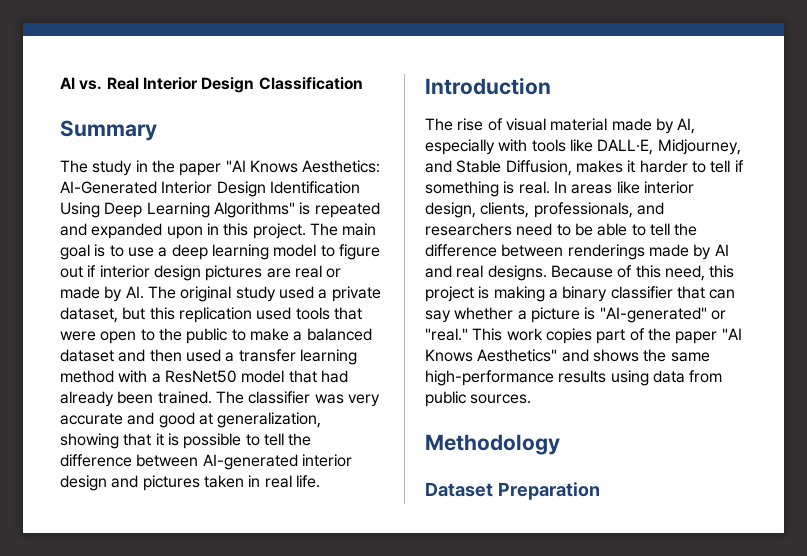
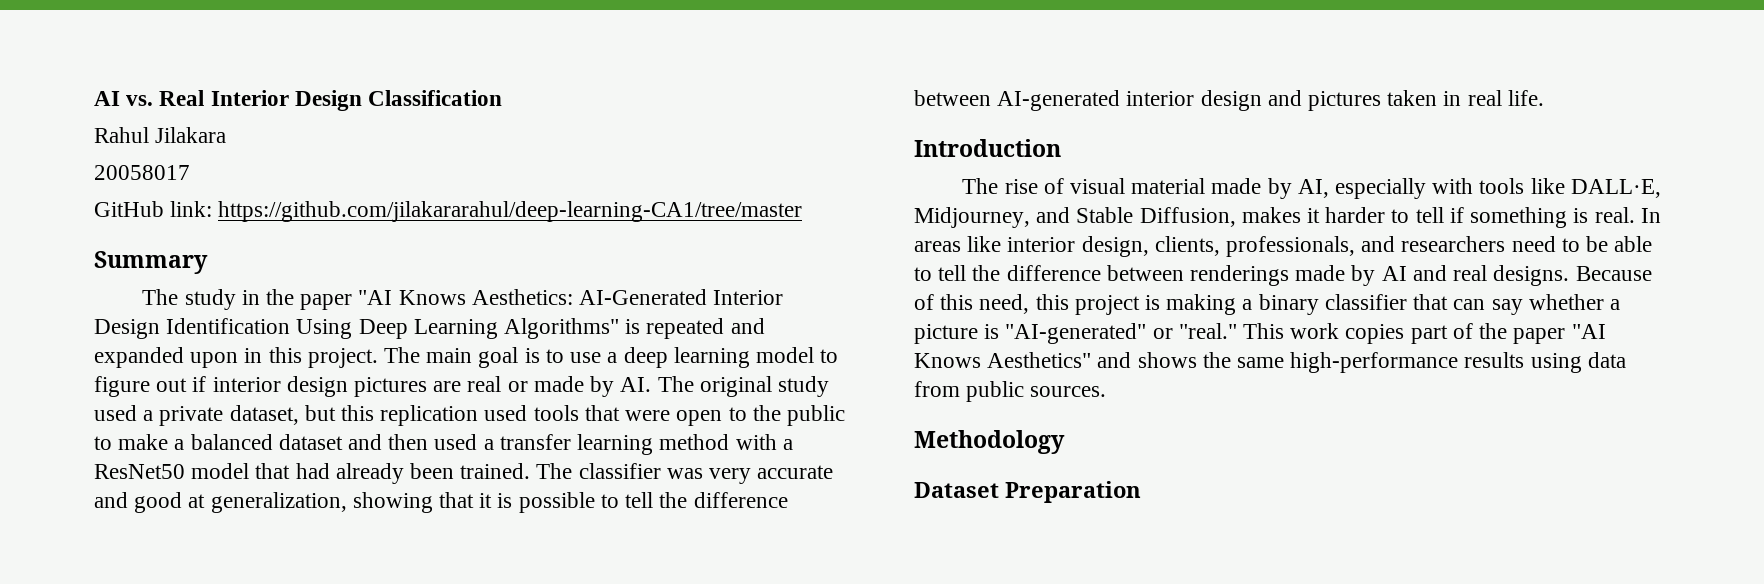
+ Rahul Jilakara
+ 20058017
+ GitHub link: https://github.com/jilakararahul/deep-learning-CA1/tree/master

